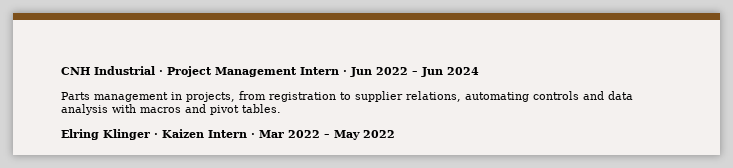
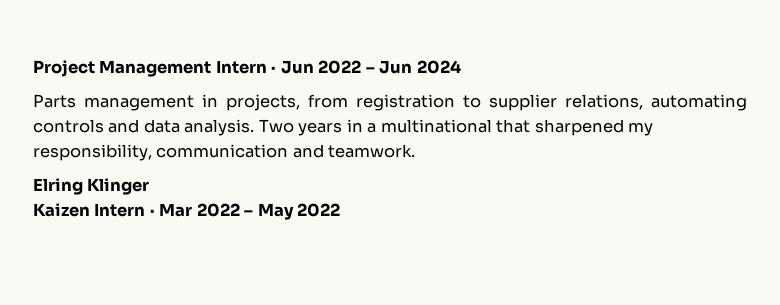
- CNH Industrial · Project Management Intern · Jun 2022 – Jun 2024
+ Project Management Intern · Jun 2022 – Jun 2024
- Parts management in projects, from registration to supplier relations, automating controls and data analysis with macros and pivot tables.
+ Parts management in projects, from registration to supplier relations, automating controls and data analysis. Two years in a multinational that sharpened my responsibility, communication and teamwork.
- Elring Klinger · Kaizen Intern · Mar 2022 – May 2022
+ Elring Klinger
+ Kaizen Intern · Mar 2022 – May 2022

